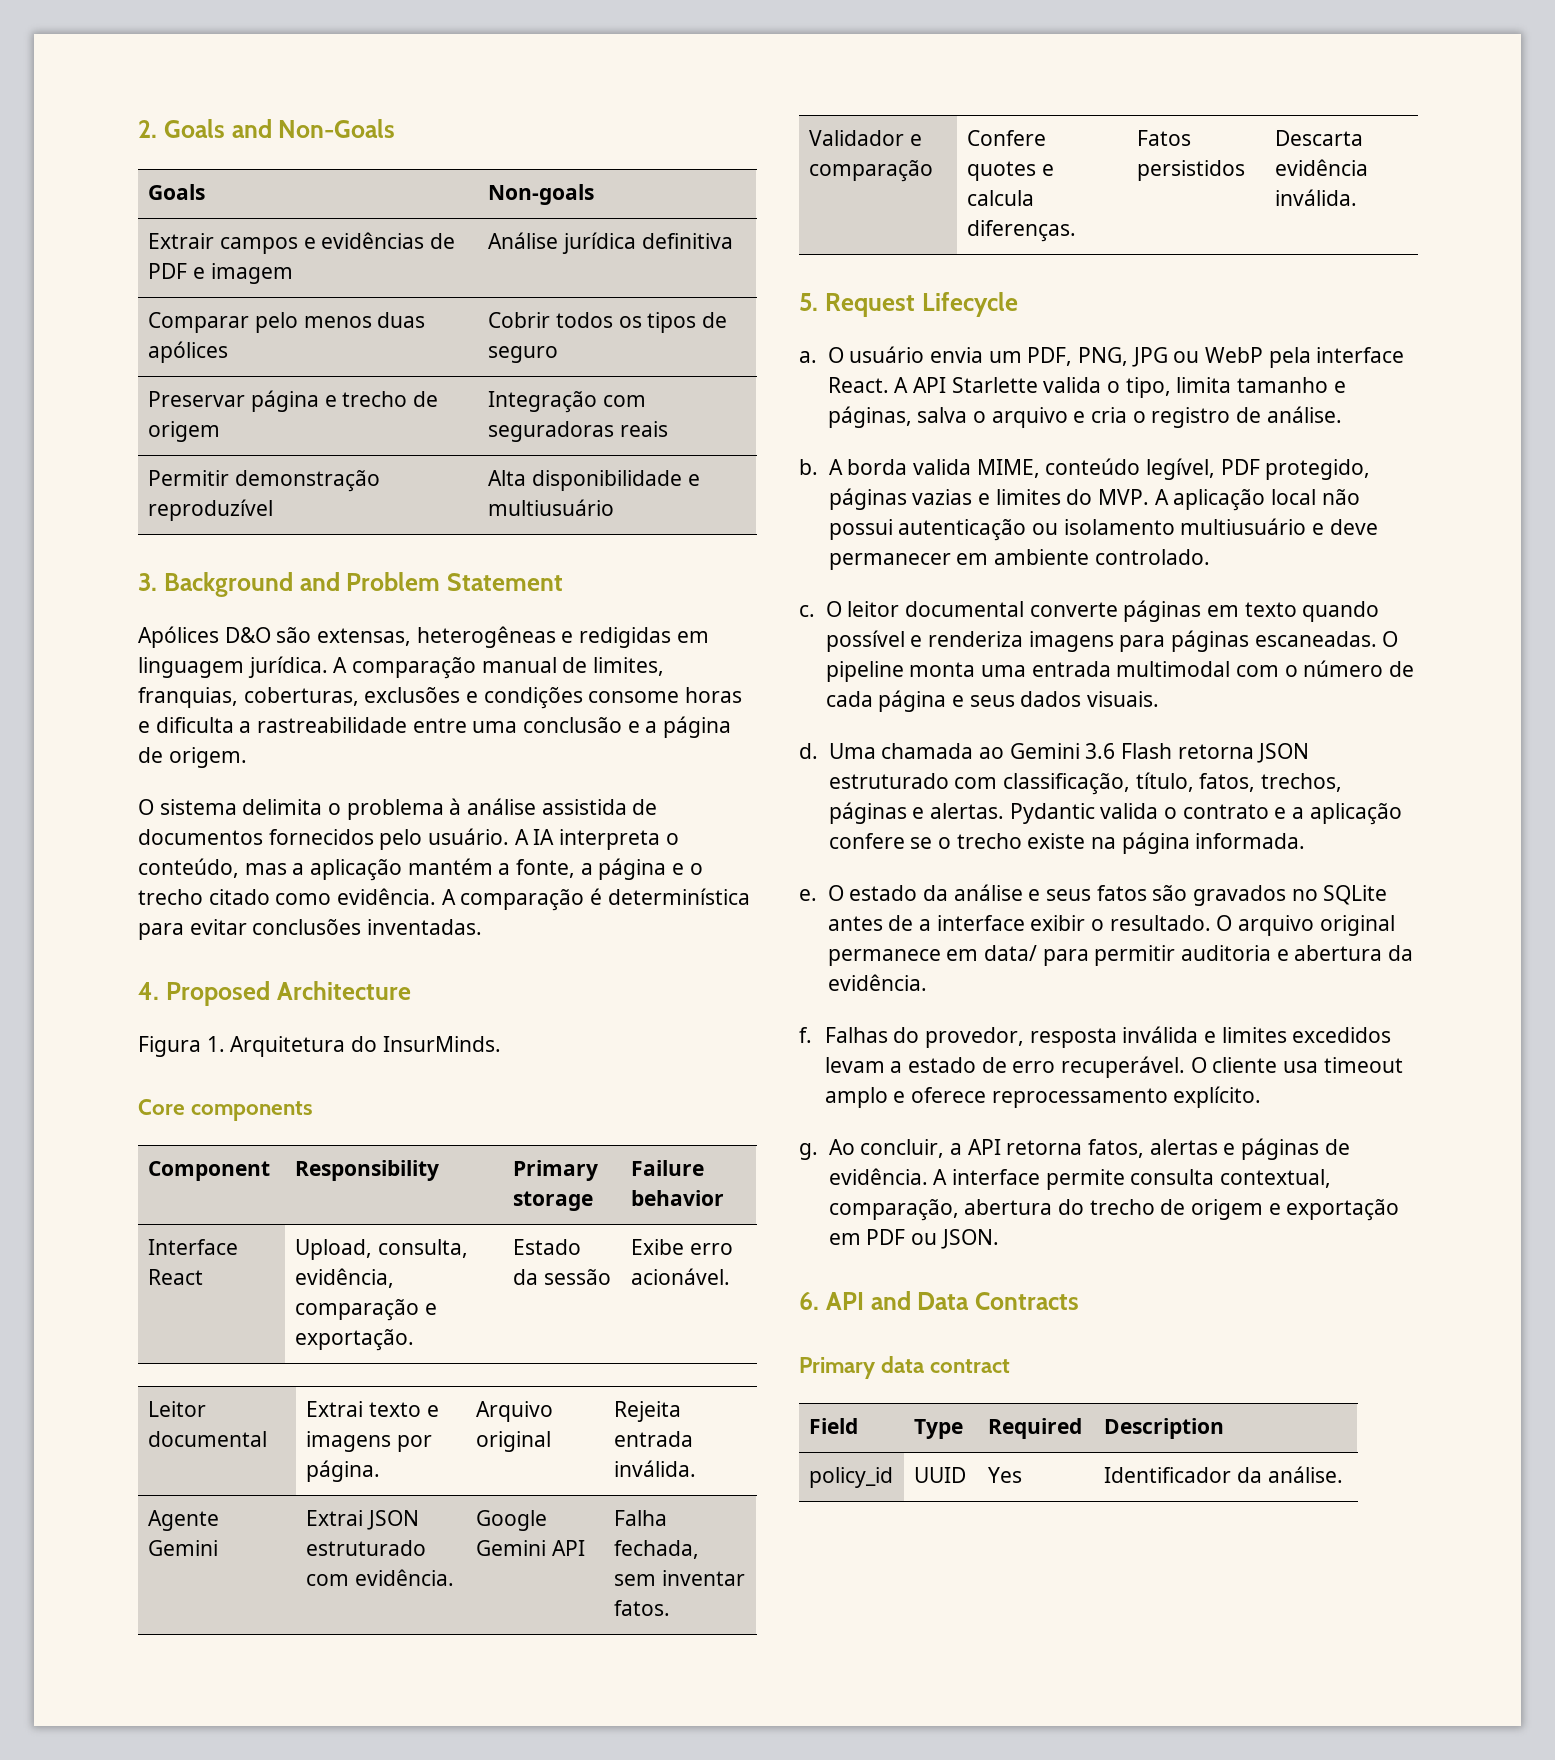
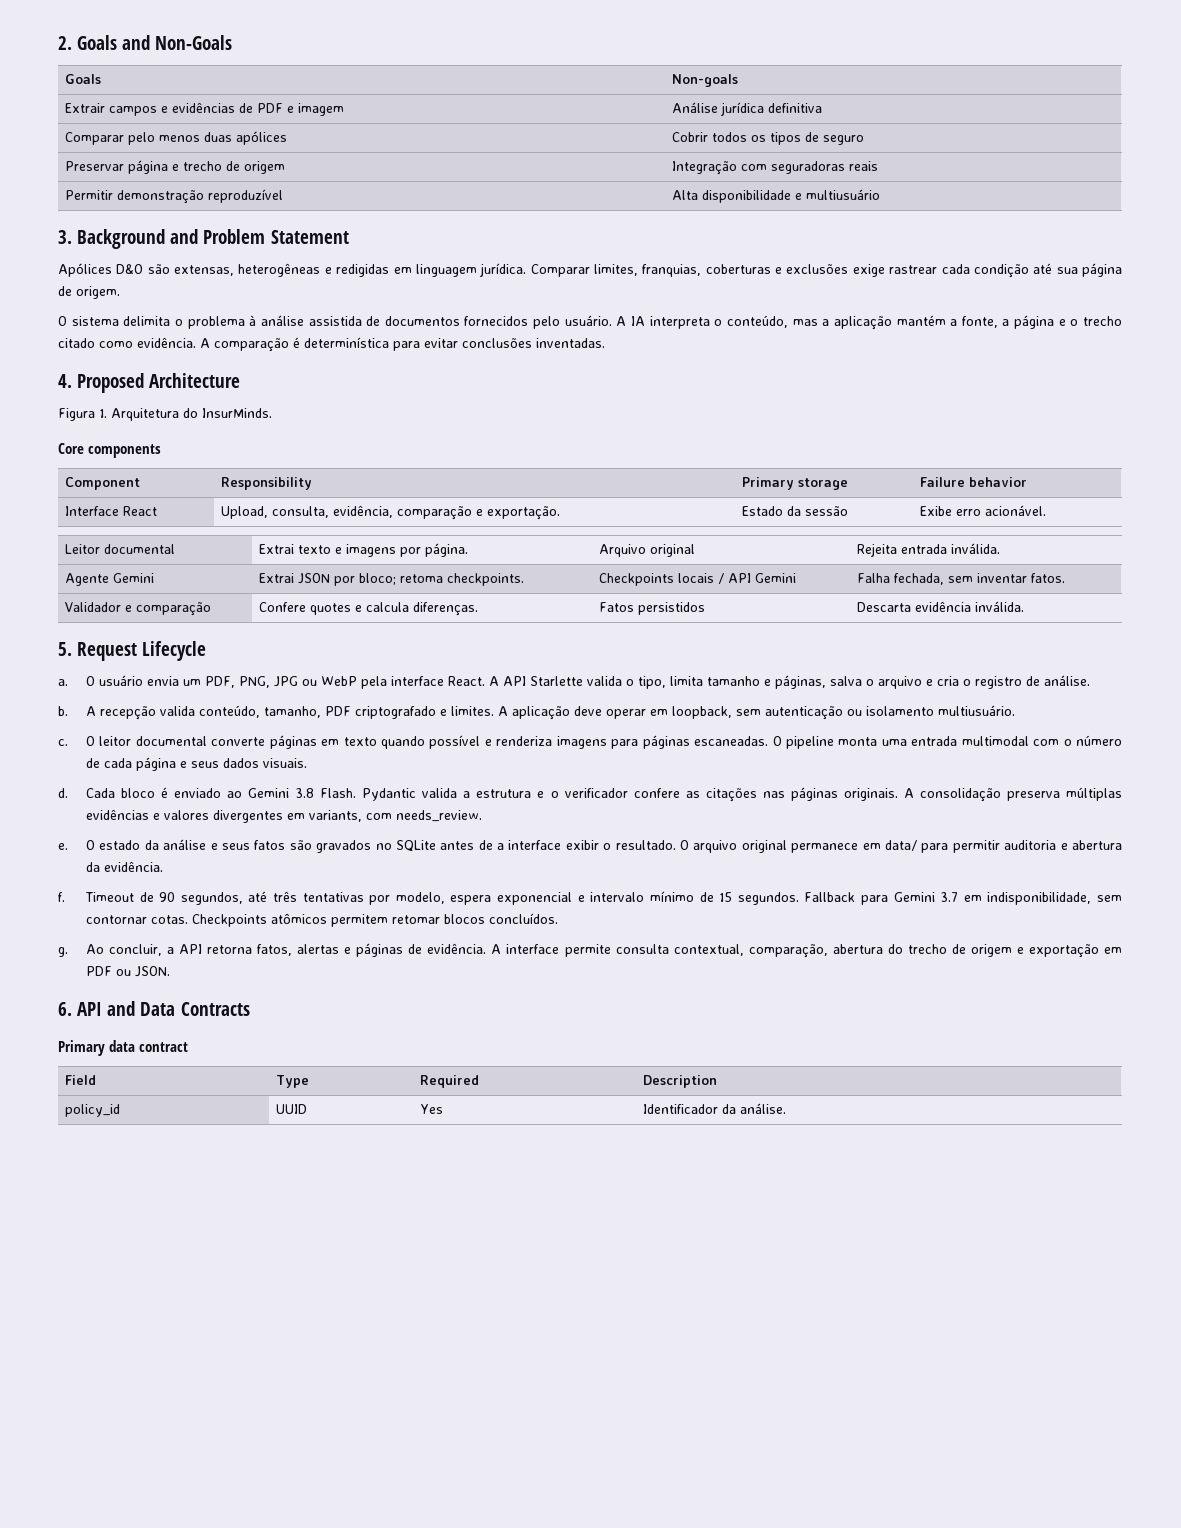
- A comparação manual de limites, franquias, coberturas, exclusões e condições consome horas e dificulta a rastreabilidade entre uma conclusão e a página de origem.
+ Comparar limites, franquias, coberturas e exclusões exige rastrear cada condição até sua página de origem.
- Agente Gemini | Extrai JSON estruturado com evidência. | Google Gemini API | Falha fechada, sem inventar fatos.
+ Agente Gemini | Extrai JSON por bloco; retoma checkpoints. | Checkpoints locais / API Gemini | Falha fechada, sem inventar fatos.
- A borda valida MIME, conteúdo legível, PDF protegido, páginas vazias e limites do MVP. A aplicação local não possui autenticação ou isolamento multiusuário e deve permanecer em ambiente controlado.
+ A recepção valida conteúdo, tamanho, PDF criptografado e limites. A aplicação deve operar em loopback, sem autenticação ou isolamento multiusuário.
- Uma chamada ao Gemini 3.6 Flash retorna JSON estruturado com classificação, título, fatos, trechos, páginas e alertas. Pydantic valida o contrato e a aplicação confere se o trecho existe na página informada.
+ Cada bloco é enviado ao Gemini 3.8 Flash. Pydantic valida a estrutura e o verificador confere as citações nas páginas originais. A consolidação preserva múltiplas evidências e valores divergentes em variants, com needs_review.
- Falhas do provedor, resposta inválida e limites excedidos levam a estado de erro recuperável. O cliente usa timeout amplo e oferece reprocessamento explícito.
+ Timeout de 90 segundos, até três tentativas por modelo, espera exponencial e intervalo mínimo de 15 segundos. Fallback para Gemini 3.7 em indisponibilidade, sem contornar cotas. Checkpoints atômicos permitem retomar blocos concluídos.

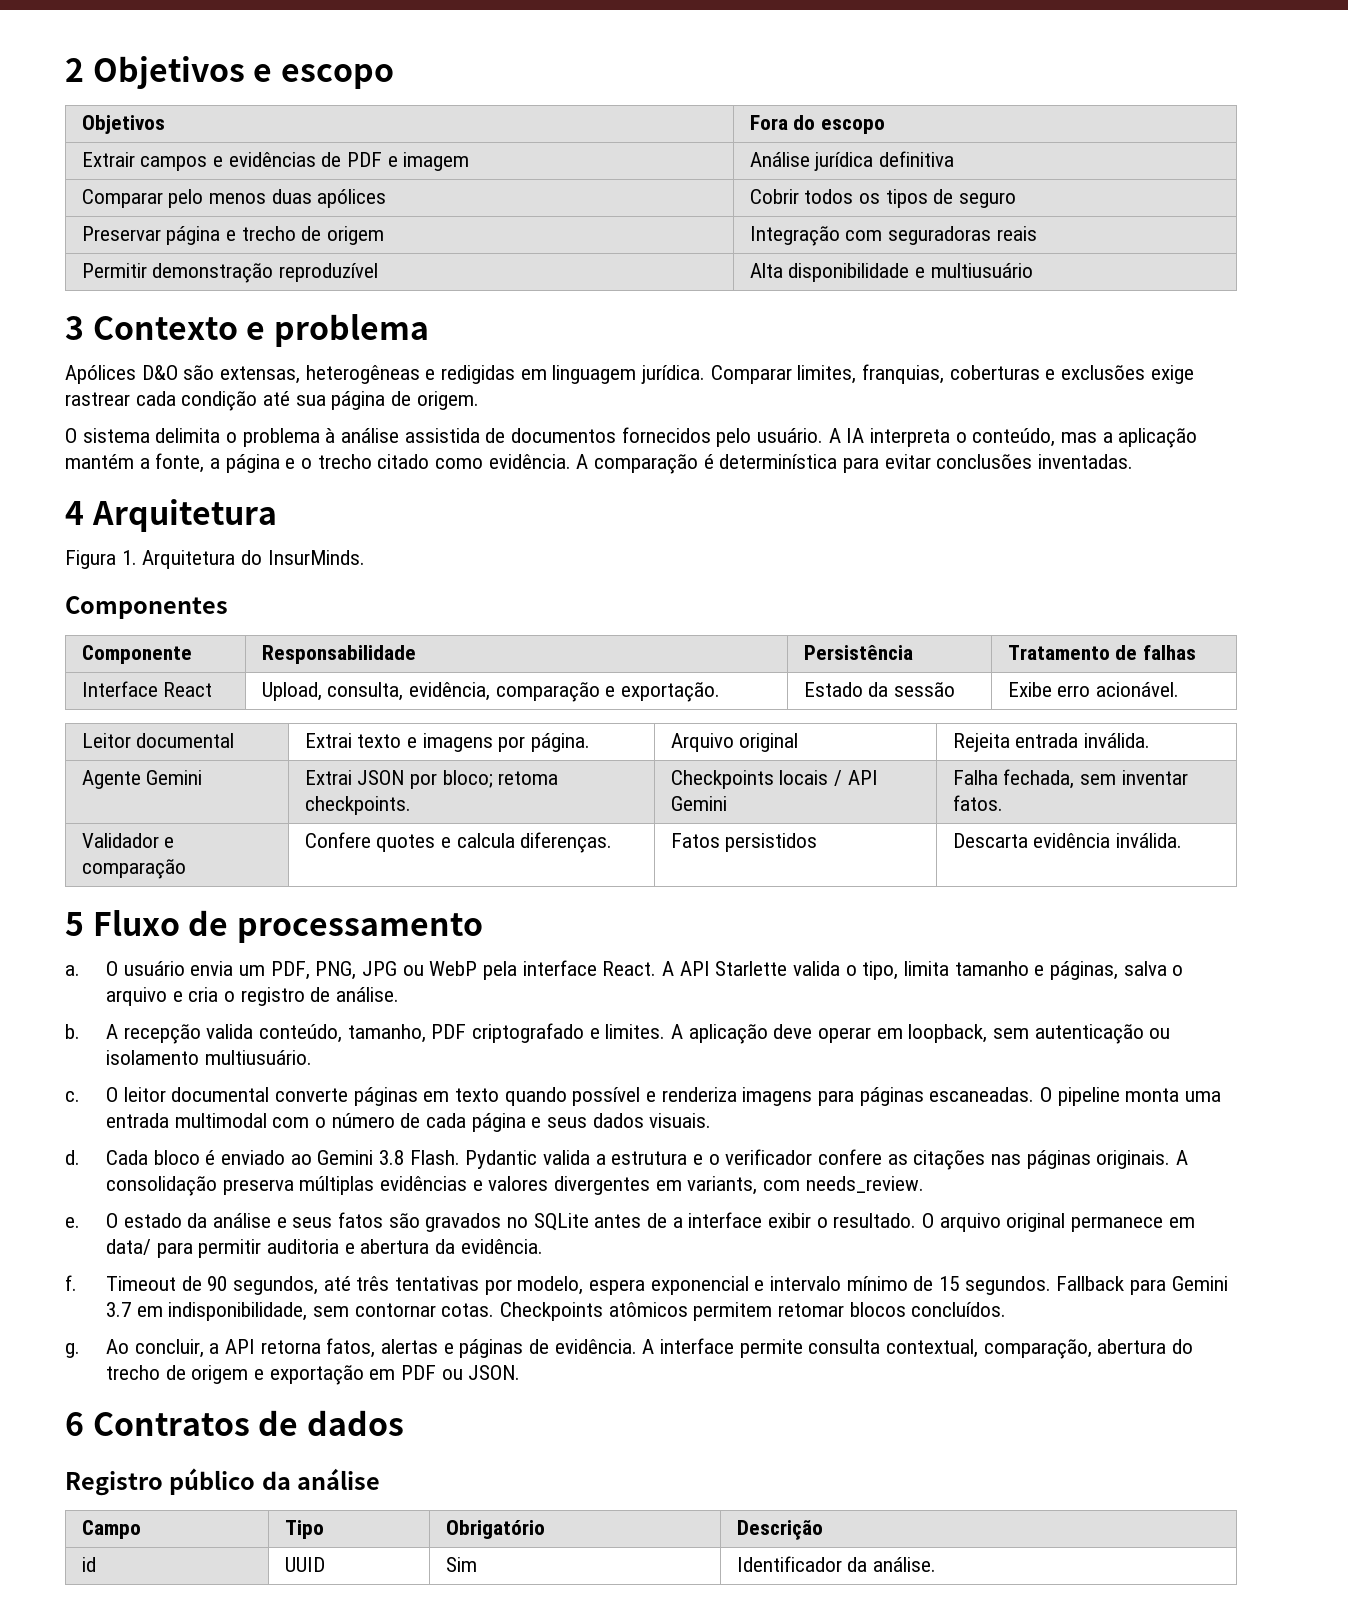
- 2. Goals and Non-Goals
- Goals | Non-goals
+ 2 Objetivos e escopo
+ Objetivos | Fora do escopo
- 3. Background and Problem Statement
+ 3 Contexto e problema
- 4. Proposed Architecture
+ 4 Arquitetura
- Core components
- Component | Responsibility | Primary storage | Failure behavior
+ Componentes
+ Componente | Responsabilidade | Persistência | Tratamento de falhas
- 5. Request Lifecycle
+ 5 Fluxo de processamento
- 6. API and Data Contracts
- Primary data contract
- Field | Type | Required | Description
- policy_id | UUID | Yes | Identificador da análise.
+ 6 Contratos de dados
+ Registro público da análise
+ Campo | Tipo | Obrigatório | Descrição
+ id | UUID | Sim | Identificador da análise.

